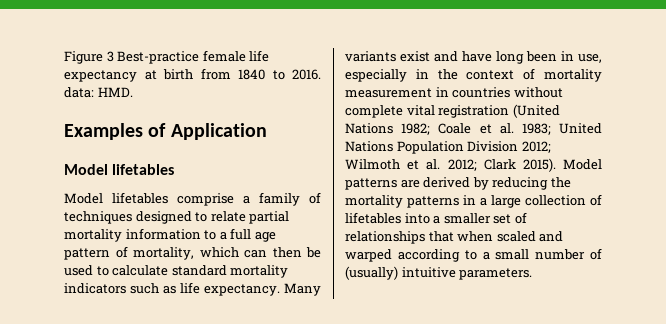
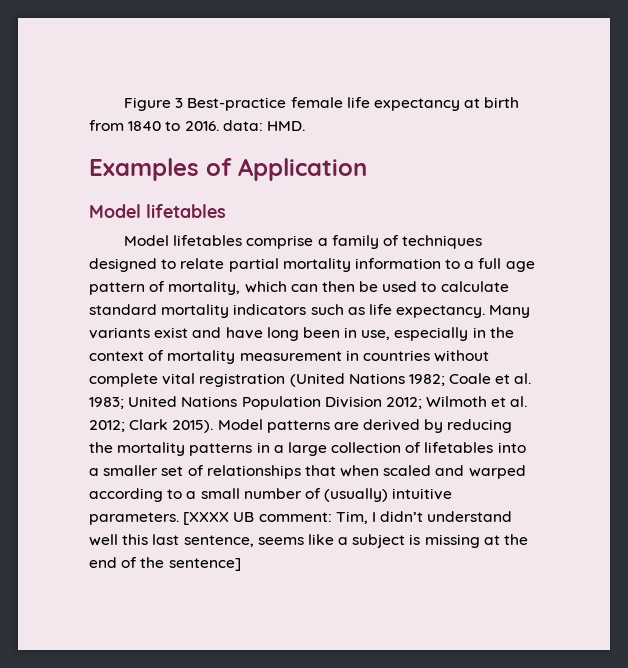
+ [XXXX UB comment: Tim, I didn’t understand well this last sentence, seems like a subject is missing at the end of the sentence]

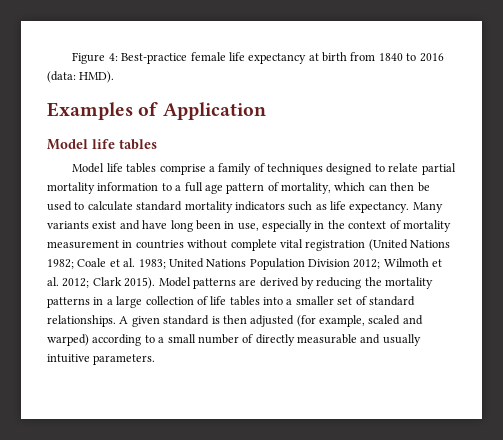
- Figure 3 Best-practice female life expectancy at birth from 1840 to 2016. data: HMD.
+ Figure 4: Best-practice female life expectancy at birth from 1840 to 2016 (data: HMD).
  Examples of Application
- Model lifetables
- Model lifetables comprise a family of techniques designed to relate partial mortality information to a full age pattern of mortality, which can then be used to calculate standard mortality indicators such as life expectancy.
+ Model life tables
+ Model life tables comprise a family of techniques designed to relate partial mortality information to a full age pattern of mortality, which can then be used to calculate standard mortality indicators such as life expectancy.
- Model patterns are derived by reducing the mortality patterns in a large collection of lifetables into a smaller set of relationships that when scaled and warped according to a small number of (usually) intuitive parameters. [XXXX UB comment: Tim, I didn’t understand well this last sentence, seems like a subject is missing at the end of the sentence]
+ Model patterns are derived by reducing the mortality patterns in a large collection of life tables into a smaller set of standard relationships. A given standard is then adjusted (for example, scaled and warped) according to a small number of directly measurable and usually intuitive parameters.

